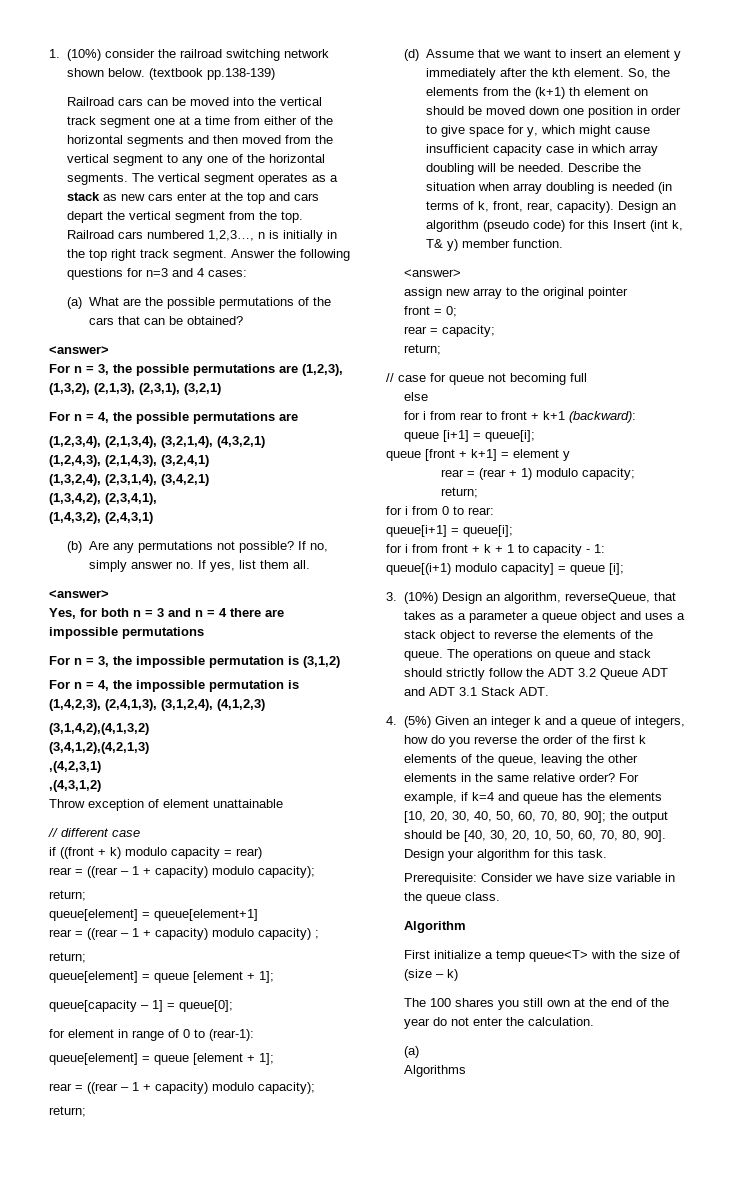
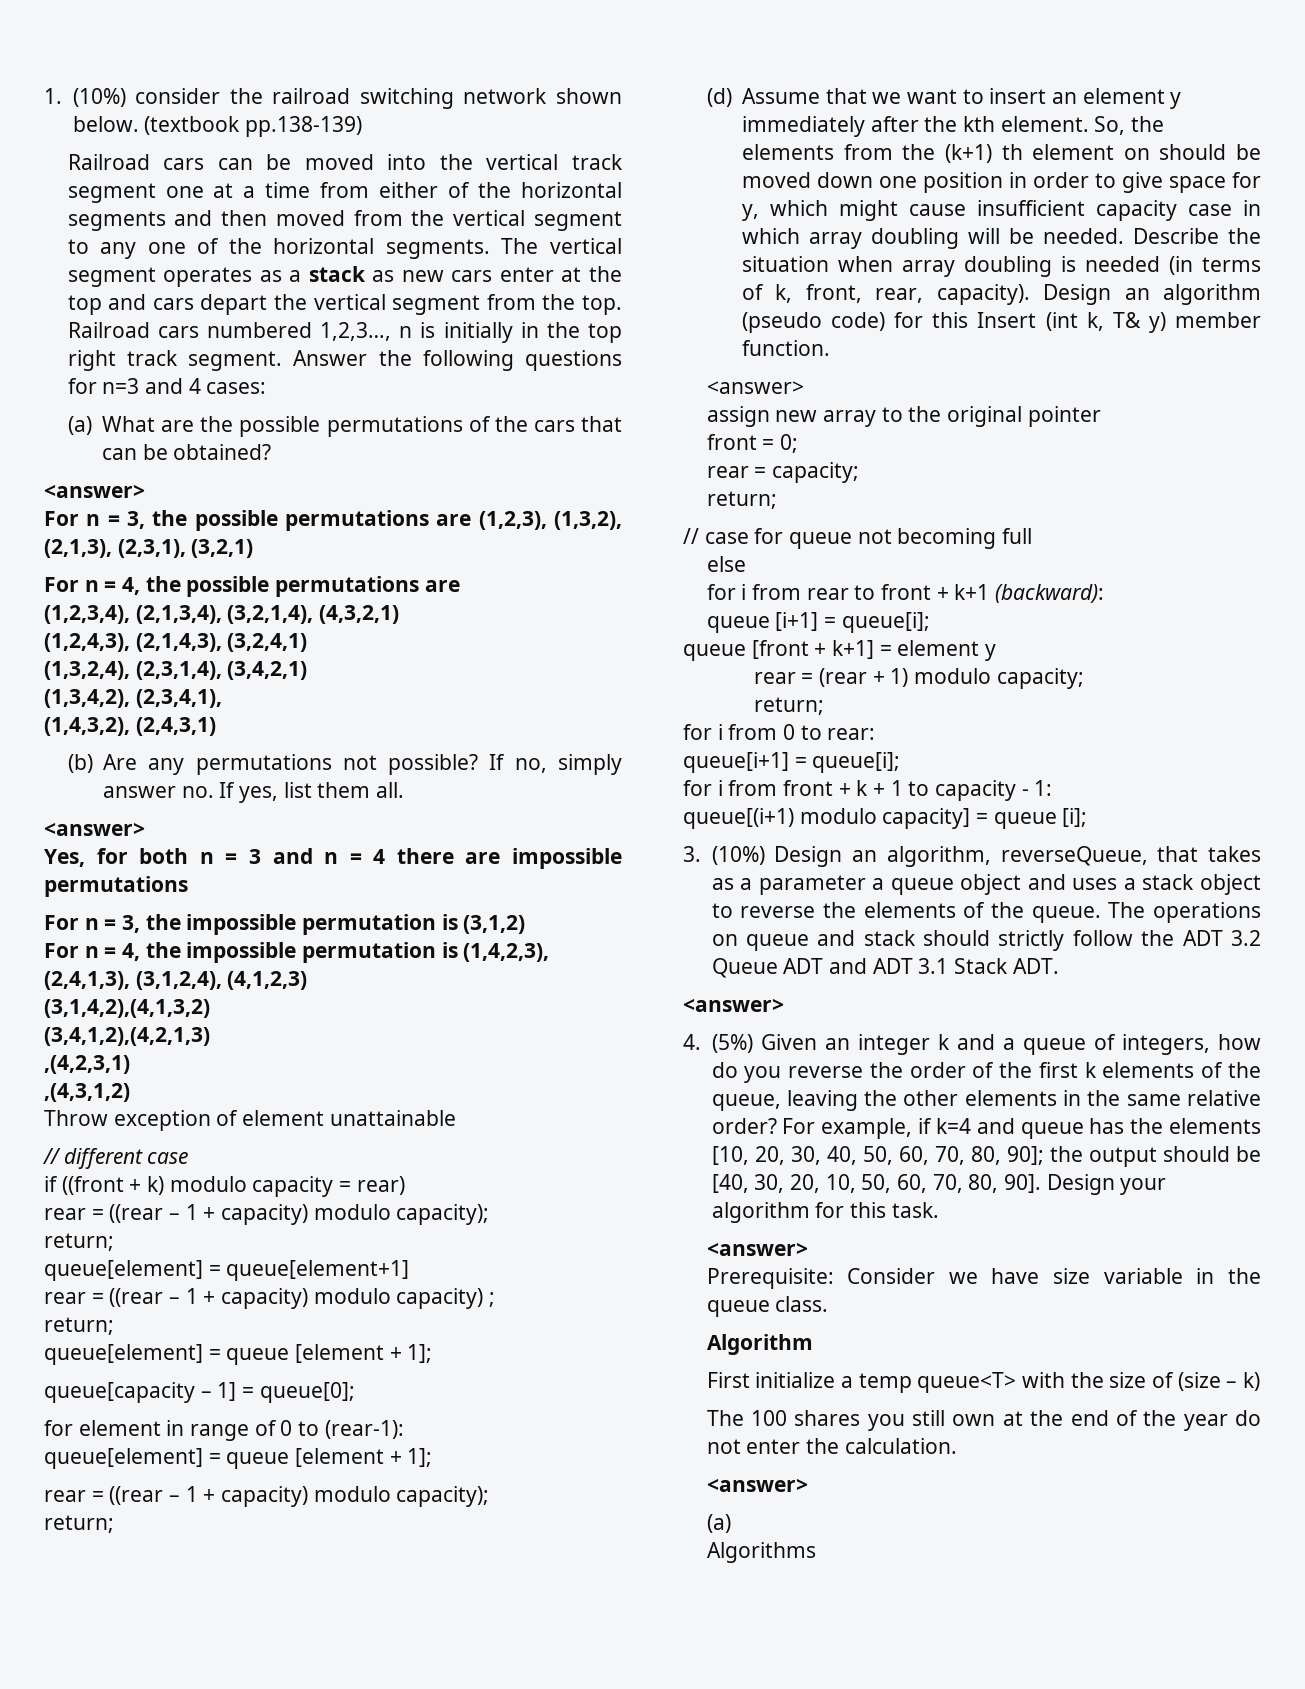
  The operations on queue and stack should strictly follow the ADT 3.2 Queue ADT and ADT 3.1 Stack ADT.
+ <answer>
  Design your algorithm for this task.
+ <answer>
  The 100 shares you still own at the end of the year do not enter the calculation.
+ <answer>

